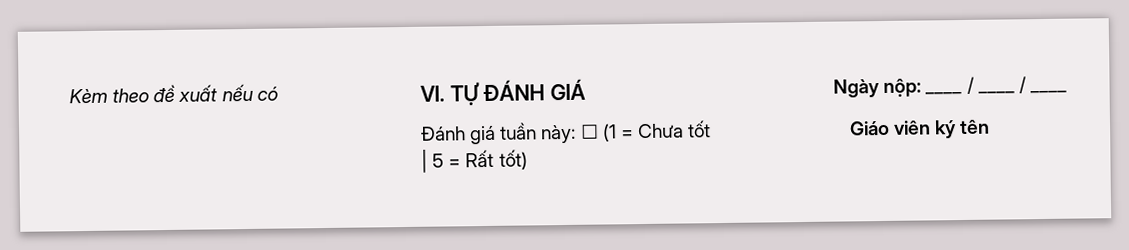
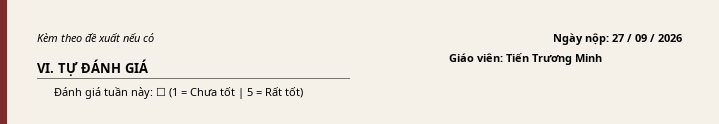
- Ngày nộp: ____ / ____ / ____
- Giáo viên ký tên
+ Ngày nộp: 27 / 09 / 2026
+ Giáo viên: Tiến Trương Minh

